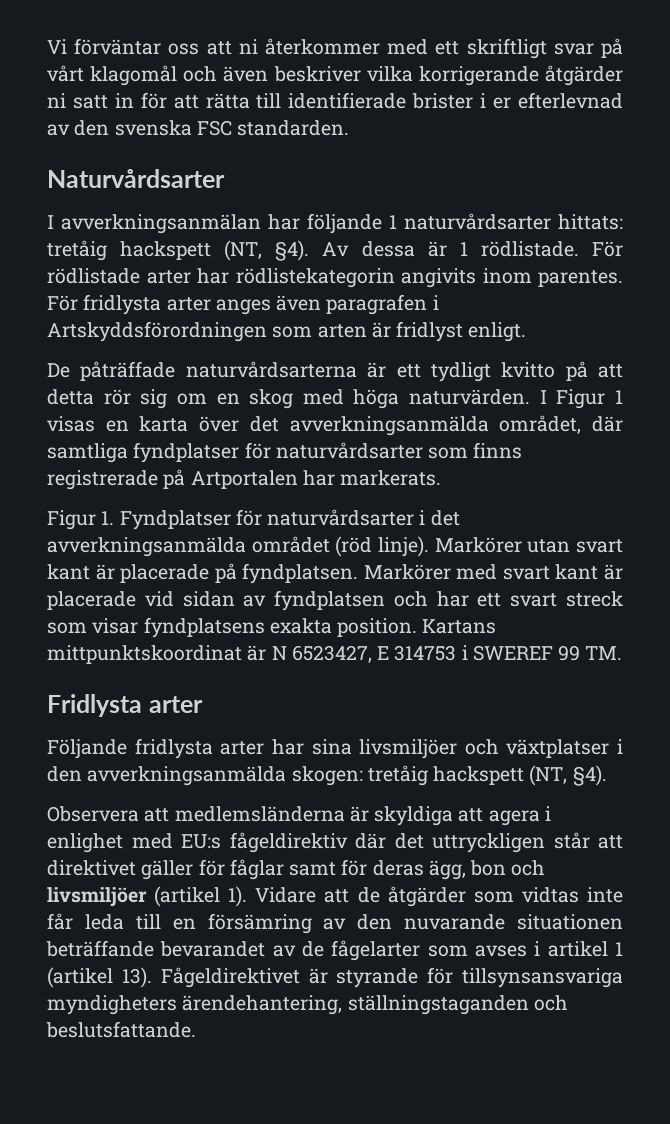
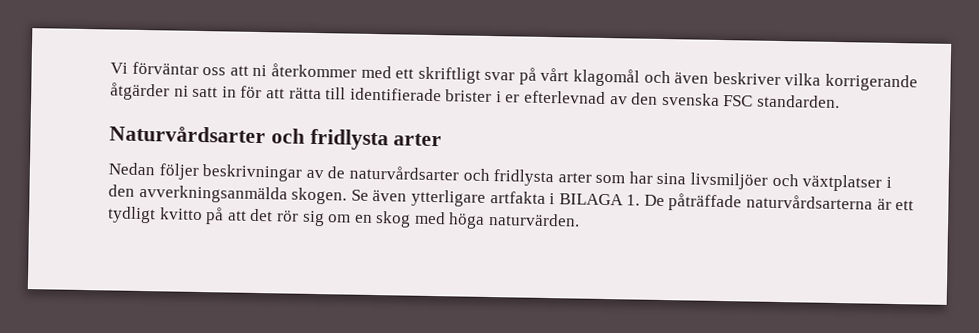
- Naturvårdsarter
- I avverkningsanmälan har följande 1 naturvårdsarter hittats: tretåig hackspett (NT, §4). Av dessa är 1 rödlistade. För rödlistade arter har rödlistekategorin angivits inom parentes. För fridlysta arter anges även paragrafen i Artskyddsförordningen som arten är fridlyst enligt.
- De påträffade naturvårdsarterna är ett tydligt kvitto på att detta rör sig om en skog med höga naturvärden. I Figur 1 visas en karta över det avverkningsanmälda området, där samtliga fyndplatser för naturvårdsarter som finns registrerade på Artportalen har markerats.
- Figur 1. Fyndplatser för naturvårdsarter i det avverkningsanmälda området (röd linje). Markörer utan svart kant är placerade på fyndplatsen. Markörer med svart kant är placerade vid sidan av fyndplatsen och har ett svart streck som visar fyndplatsens exakta position. Kartans mittpunktskoordinat är N 6523427, E 314753 i SWEREF 99 TM.
- Fridlysta arter
- Följande fridlysta arter har sina livsmiljöer och växtplatser i den avverkningsanmälda skogen: tretåig hackspett (NT, §4).
- Observera att medlemsländerna är skyldiga att agera i enlighet med EU:s fågeldirektiv där det uttryckligen står att direktivet gäller för fåglar samt för deras ägg, bon och livsmiljöer (artikel 1). Vidare att de åtgärder som vidtas inte får leda till en försämring av den nuvarande situationen beträffande bevarandet av de fågelarter som avses i artikel 1 (artikel 13). Fågeldirektivet är styrande för tillsynsansvariga myndigheters ärendehantering, ställningstaganden och beslutsfattande.
+ Naturvårdsarter och fridlysta arter
+ Nedan följer beskrivningar av de naturvårdsarter och fridlysta arter som har sina livsmiljöer och växtplatser i den avverkningsanmälda skogen. Se även ytterligare artfakta i BILAGA 1. De påträffade naturvårdsarterna är ett tydligt kvitto på att det rör sig om en skog med höga naturvärden.

